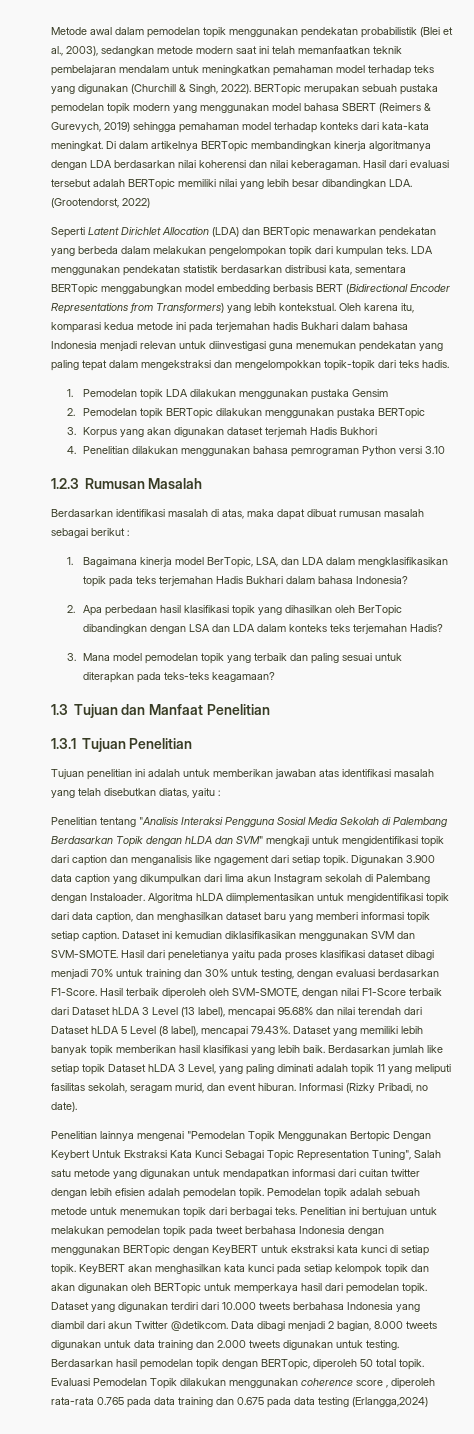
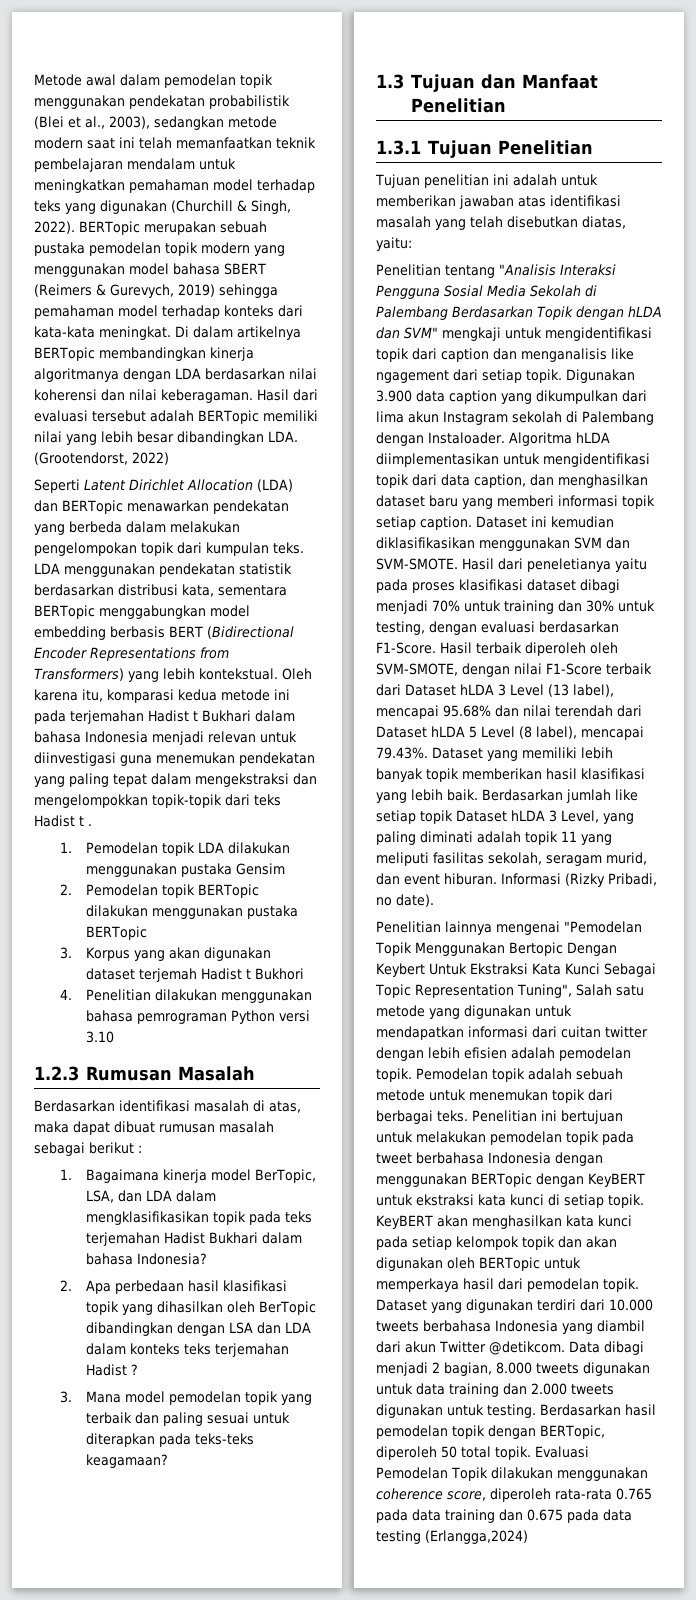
- Oleh karena itu, komparasi kedua metode ini pada terjemahan hadis Bukhari dalam bahasa Indonesia menjadi relevan untuk diinvestigasi guna menemukan pendekatan yang paling tepat dalam mengekstraksi dan mengelompokkan topik-topik dari teks hadis.
+ Oleh karena itu, komparasi kedua metode ini pada terjemahan Hadist t Bukhari dalam bahasa Indonesia menjadi relevan untuk diinvestigasi guna menemukan pendekatan yang paling tepat dalam mengekstraksi dan mengelompokkan topik-topik dari teks Hadist t .
- 3. Korpus yang akan digunakan dataset terjemah Hadis Bukhori
+ 3. Korpus yang akan digunakan dataset terjemah Hadist t Bukhori
- 1. Bagaimana kinerja model BerTopic, LSA, dan LDA dalam mengklasifikasikan topik pada teks terjemahan Hadis Bukhari dalam bahasa Indonesia?
+ 1. Bagaimana kinerja model BerTopic, LSA, dan LDA dalam mengklasifikasikan topik pada teks terjemahan Hadist Bukhari dalam bahasa Indonesia?
- 2. Apa perbedaan hasil klasifikasi topik yang dihasilkan oleh BerTopic dibandingkan dengan LSA dan LDA dalam konteks teks terjemahan Hadis?
+ 2. Apa perbedaan hasil klasifikasi topik yang dihasilkan oleh BerTopic dibandingkan dengan LSA dan LDA dalam konteks teks terjemahan Hadist ?
- Tujuan penelitian ini adalah untuk memberikan jawaban atas identifikasi masalah yang telah disebutkan diatas, yaitu :
+ Tujuan penelitian ini adalah untuk memberikan jawaban atas identifikasi masalah yang telah disebutkan diatas, yaitu:
- Evaluasi Pemodelan Topik dilakukan menggunakan coherence score , diperoleh rata-rata 0.765 pada data training dan 0.675 pada data testing (Erlangga,2024)
+ Evaluasi Pemodelan Topik dilakukan menggunakan coherence score, diperoleh rata-rata 0.765 pada data training dan 0.675 pada data testing (Erlangga,2024)

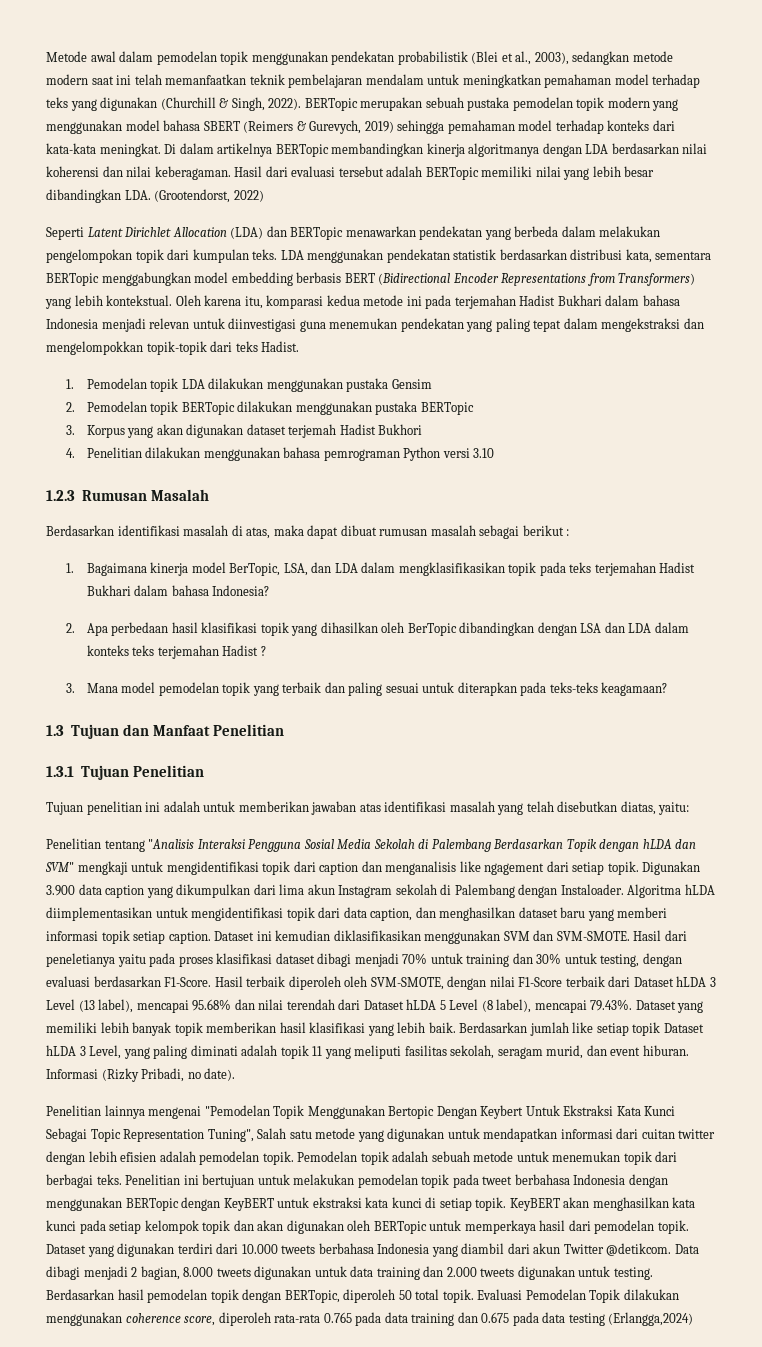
- Oleh karena itu, komparasi kedua metode ini pada terjemahan Hadist t Bukhari dalam bahasa Indonesia menjadi relevan untuk diinvestigasi guna menemukan pendekatan yang paling tepat dalam mengekstraksi dan mengelompokkan topik-topik dari teks Hadist t .
+ Oleh karena itu, komparasi kedua metode ini pada terjemahan Hadist Bukhari dalam bahasa Indonesia menjadi relevan untuk diinvestigasi guna menemukan pendekatan yang paling tepat dalam mengekstraksi dan mengelompokkan topik-topik dari teks Hadist.
- 3. Korpus yang akan digunakan dataset terjemah Hadist t Bukhori
+ 3. Korpus yang akan digunakan dataset terjemah Hadist Bukhori

